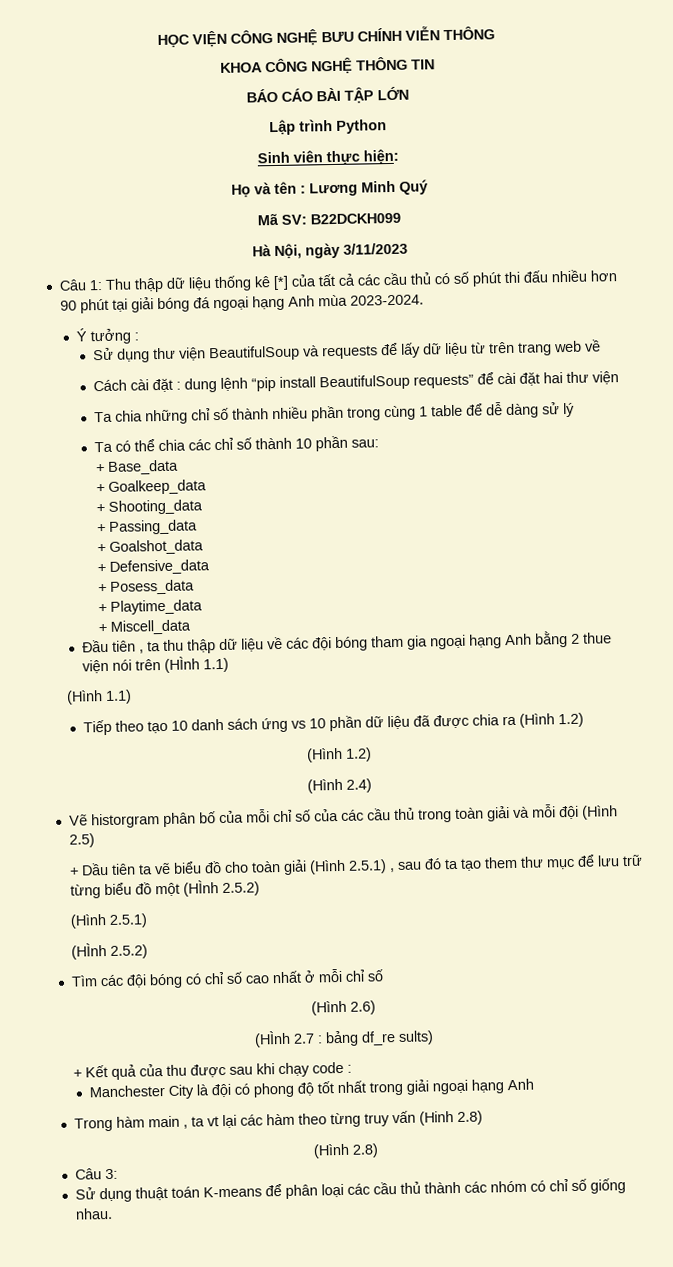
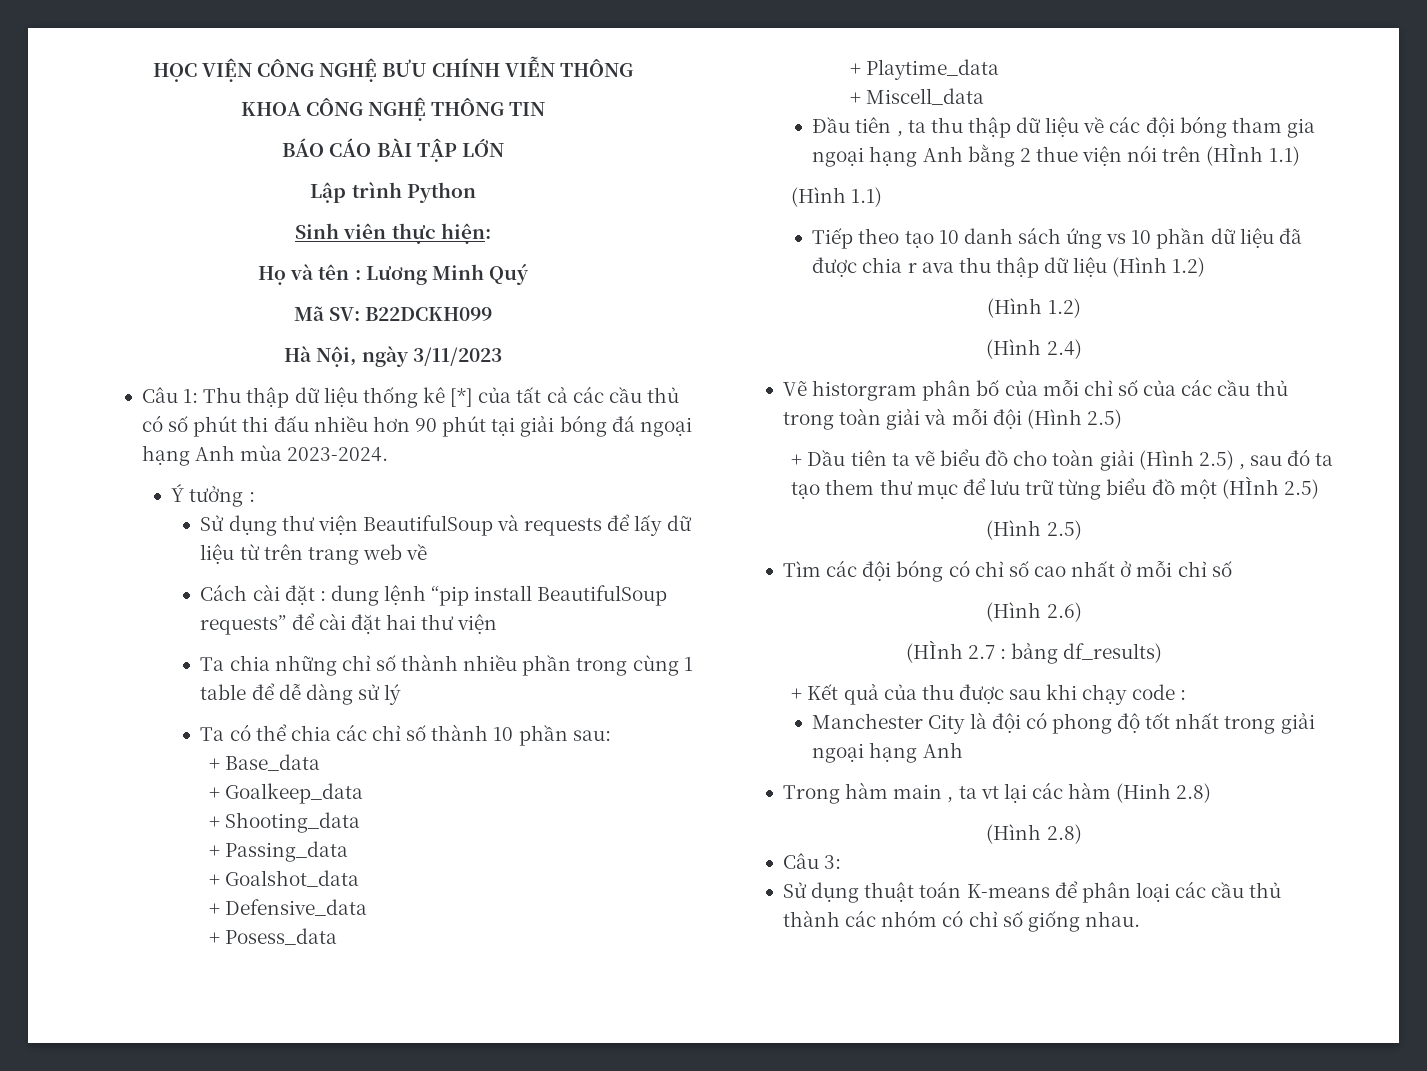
- Tiếp theo tạo 10 danh sách ứng vs 10 phần dữ liệu đã được chia ra (Hình 1.2)
+ Tiếp theo tạo 10 danh sách ứng vs 10 phần dữ liệu đã được chia r ava thu thập dữ liệu (Hình 1.2)
- + Dầu tiên ta vẽ biểu đồ cho toàn giải (Hình 2.5.1) , sau đó ta tạo them thư mục để lưu trữ từng biểu đồ một (HÌnh 2.5.2)
- (Hình 2.5.1)
- (HÌnh 2.5.2)
+ + Dầu tiên ta vẽ biểu đồ cho toàn giải (Hình 2.5) , sau đó ta tạo them thư mục để lưu trữ từng biểu đồ một (HÌnh 2.5)
+ (Hình 2.5)
- (HÌnh 2.7 : bảng df_re sults)
+ (HÌnh 2.7 : bảng df_results)
- Trong hàm main , ta vt lại các hàm theo từng truy vấn (Hinh 2.8)
+ Trong hàm main , ta vt lại các hàm (Hinh 2.8)

